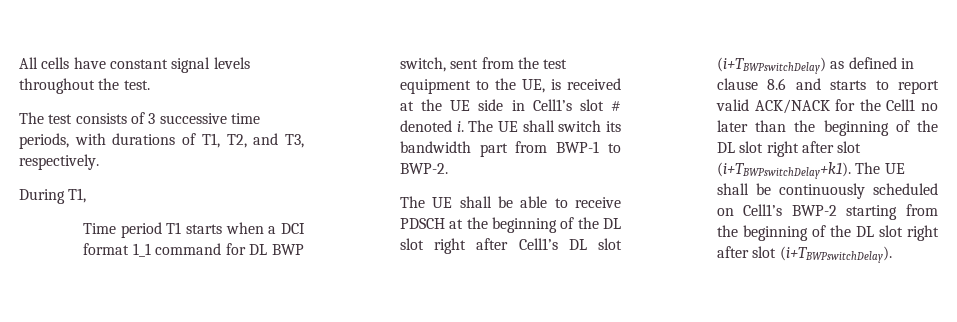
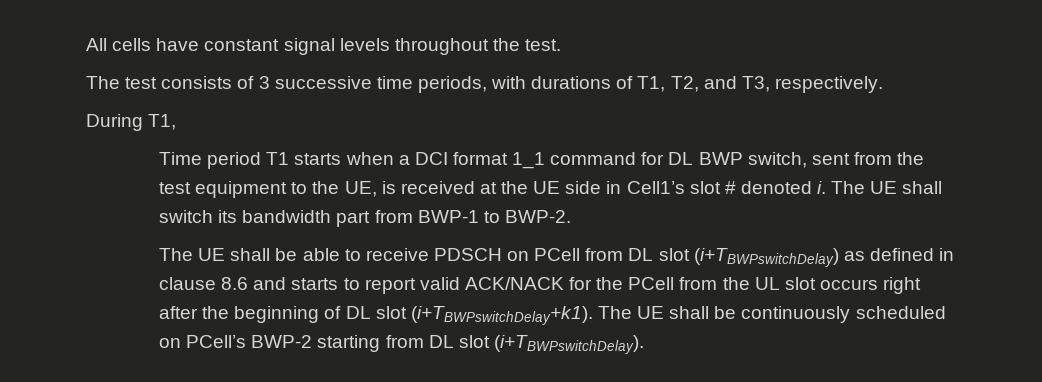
- The UE shall be able to receive PDSCH at the beginning of the DL slot right after Cell1’s DL slot (i+TBWPswitchDelay) as defined in clause 8.6 and starts to report valid ACK/NACK for the Cell1 no later than the beginning of the DL slot right after slot (i+TBWPswitchDelay+k1).
+ The UE shall be able to receive PDSCH on PCell from DL slot (i+TBWPswitchDelay) as defined in clause 8.6 and starts to report valid ACK/NACK for the PCell from the UL slot occurs right after the beginning of DL slot (i+TBWPswitchDelay+k1).
- The UE shall be continuously scheduled on Cell1’s BWP-2 starting from the beginning of the DL slot right after slot (i+TBWPswitchDelay).
+ The UE shall be continuously scheduled on PCell’s BWP-2 starting from DL slot (i+TBWPswitchDelay).

